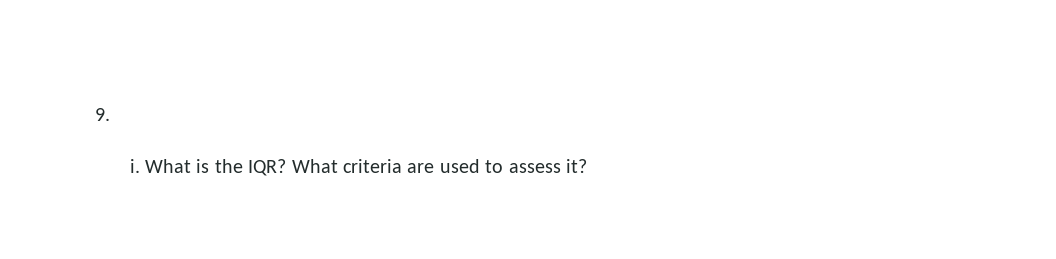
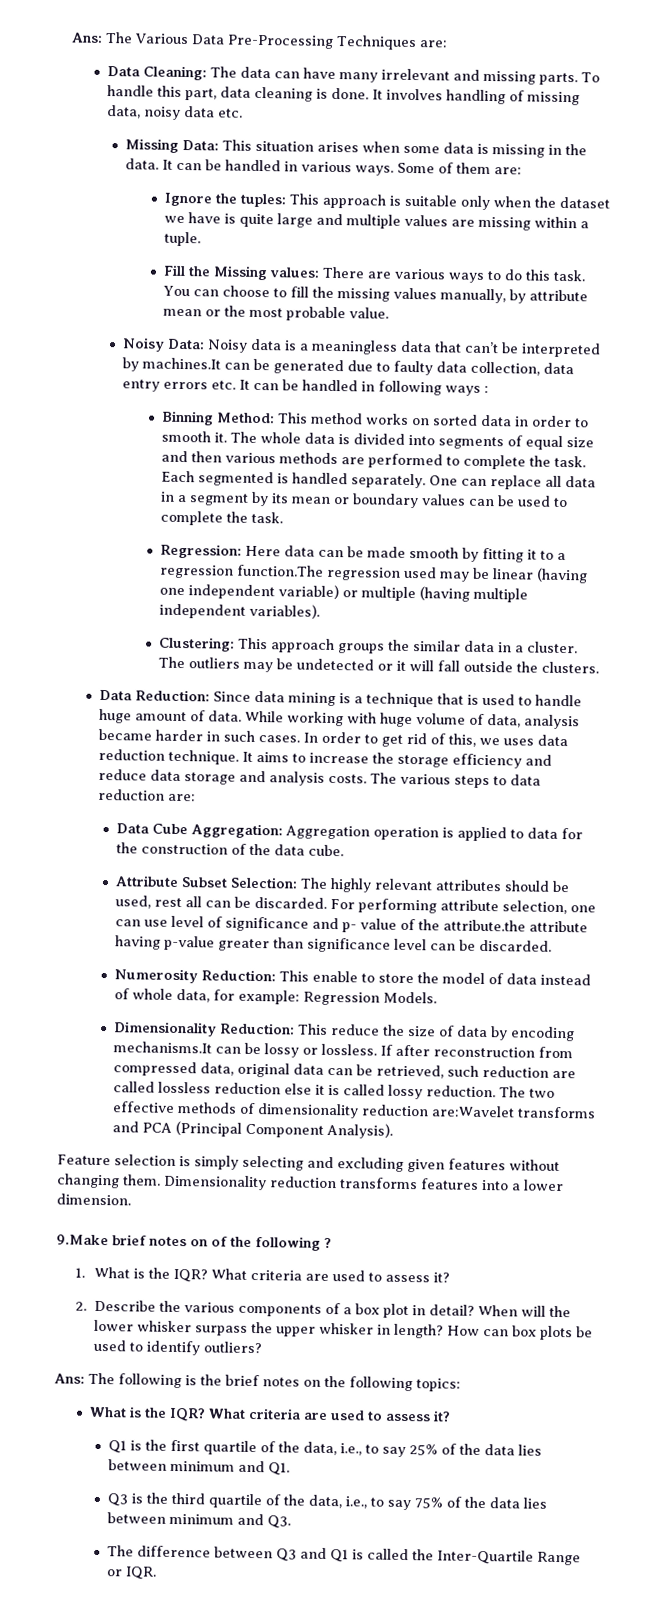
- 9.
- i. What is the IQR?
+ Ans: The Various Data Pre-Processing Techniques are:
+ Data Cleaning: The data can have many irrelevant and missing parts. To handle this part, data cleaning is done. It involves handling of missing data, noisy data etc.
+ Missing Data: This situation arises when some data is missing in the data. It can be handled in various ways. Some of them are:
+ Ignore the tuples: This approach is suitable only when the dataset we have is quite large and multiple values are missing within a tuple.
+ Fill the Missing values: There are various ways to do this task. You can choose to fill the missing values manually, by attribute mean or the most probable value.
+ Noisy Data: Noisy data is a meaningless data that can’t be interpreted by machines.It can be generated due to faulty data collection, data entry errors etc. It can be handled in following ways :
+ Binning Method: This method works on sorted data in order to smooth it. The whole data is divided into segments of equal size and then various methods are performed to complete the task. Each segmented is handled separately. One can replace all data in a segment by its mean or boundary values can be used to complete the task.
+ Regression: Here data can be made smooth by fitting it to a regression function.The regression used may be linear (having one independent variable) or multiple (having multiple independent variables).
+ Clustering: This approach groups the similar data in a cluster. The outliers may be undetected or it will fall outside the clusters.
+ Data Reduction: Since data mining is a technique that is used to handle huge amount of data. While working with huge volume of data, analysis became harder in such cases. In order to get rid of this, we uses data reduction technique. It aims to increase the storage efficiency and reduce data storage and analysis costs. The various steps to data reduction are:
+ Data Cube Aggregation: Aggregation operation is applied to data for the construction of the data cube.
+ Attribute Subset Selection: The highly relevant attributes should be used, rest all can be discarded. For performing attribute selection, one can use level of significance and p- value of the attribute.the attribute having p-value greater than significance level can be discarded.
+ Numerosity Reduction: This enable to store the model of data instead of whole data, for example: Regression Models.
+ Dimensionality Reduction: This reduce the size of data by encoding mechanisms.It can be lossy or lossless. If after reconstruction from compressed data, original data can be retrieved, such reduction are called lossless reduction else it is called lossy reduction. The two effective methods of dimensionality reduction are:Wavelet transforms and PCA (Principal Component Analysis).
+ Feature selection is simply selecting and excluding given features without changing them. Dimensionality reduction transforms features into a lower dimension.
+ 9.Make brief notes on of the following ?
+ 1. What is the IQR?
+ 2. Describe the various components of a box plot in detail? When will the lower whisker surpass the upper whisker in length? How can box plots be used to identify outliers?
+ Ans: The following is the brief notes on the following topics:
+ What is the IQR? What criteria are used to assess it?
+ Q1 is the first quartile of the data, i.e., to say 25% of the data lies between minimum and Q1.
+ Q3 is the third quartile of the data, i.e., to say 75% of the data lies between minimum and Q3.
+ The difference between Q3 and Q1 is called the Inter-Quartile Range or IQR.

